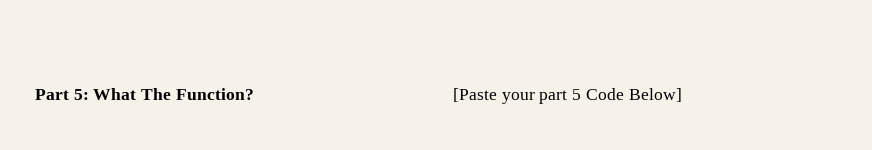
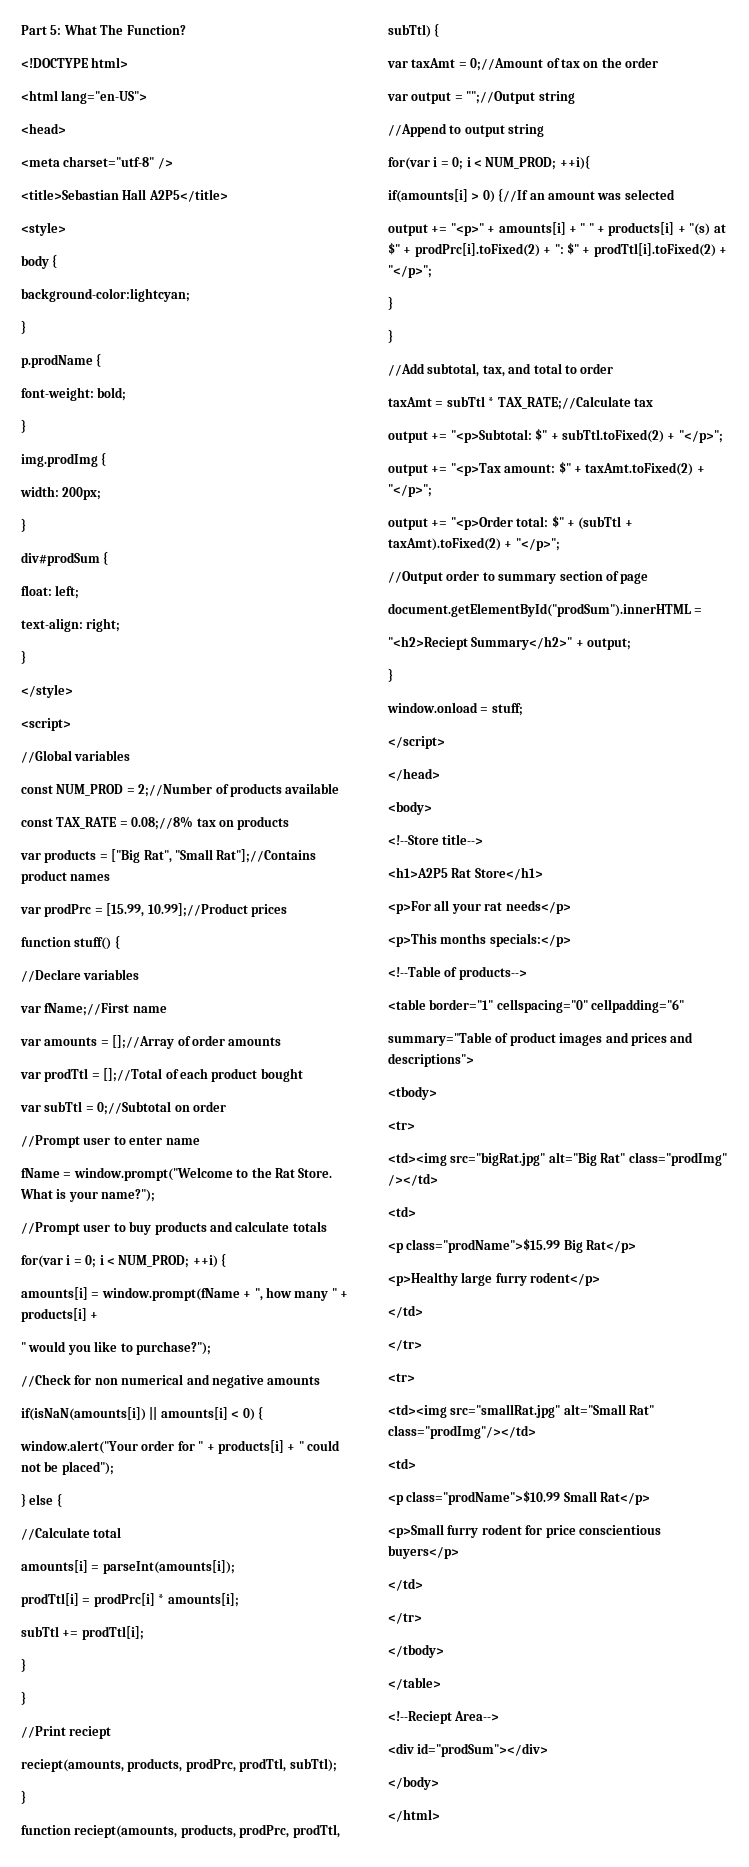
- [Paste your part 5 Code Below]
+ <!DOCTYPE html>
+ <html lang="en-US">
+ <head>
+ <meta charset="utf-8" />
+ <title>Sebastian Hall A2P5</title>
+ <style>
+ body {
+ background-color:lightcyan;
+ }
+ p.prodName {
+ font-weight: bold;
+ }
+ img.prodImg {
+ width: 200px;
+ }
+ div#prodSum {
+ float: left;
+ text-align: right;
+ }
+ </style>
+ <script>
+ //Global variables
+ const NUM_PROD = 2;//Number of products available
+ const TAX_RATE = 0.08;//8% tax on products
+ var products = ["Big Rat", "Small Rat"];//Contains product names
+ var prodPrc = [15.99, 10.99];//Product prices
+ function stuff() {
+ //Declare variables
+ var fName;//First name
+ var amounts = [];//Array of order amounts
+ var prodTtl = [];//Total of each product bought
+ var subTtl = 0;//Subtotal on order
+ //Prompt user to enter name
+ fName = window.prompt("Welcome to the Rat Store. What is your name?");
+ //Prompt user to buy products and calculate totals
+ for(var i = 0; i < NUM_PROD; ++i) {
+ amounts[i] = window.prompt(fName + ", how many " + products[i] +
+ " would you like to purchase?");
+ //Check for non numerical and negative amounts
+ if(isNaN(amounts[i]) || amounts[i] < 0) {
+ window.alert("Your order for " + products[i] + " could not be placed");
+ } else {
+ //Calculate total
+ amounts[i] = parseInt(amounts[i]);
+ prodTtl[i] = prodPrc[i] * amounts[i];
+ subTtl += prodTtl[i];
+ }
+ }
+ //Print reciept
+ reciept(amounts, products, prodPrc, prodTtl, subTtl);
+ }
+ function reciept(amounts, products, prodPrc, prodTtl, subTtl) {
+ var taxAmt = 0;//Amount of tax on the order
+ var output = "";//Output string
+ //Append to output string
+ for(var i = 0; i < NUM_PROD; ++i){
+ if(amounts[i] > 0) {//If an amount was selected
+ output += "<p>" + amounts[i] + " " + products[i] + "(s) at $" + prodPrc[i].toFixed(2) + ": $" + prodTtl[i].toFixed(2) + "</p>";
+ }
+ }
+ //Add subtotal, tax, and total to order
+ taxAmt = subTtl * TAX_RATE;//Calculate tax
+ output += "<p>Subtotal: $" + subTtl.toFixed(2) + "</p>";
+ output += "<p>Tax amount: $" + taxAmt.toFixed(2) + "</p>";
+ output += "<p>Order total: $" + (subTtl + taxAmt).toFixed(2) + "</p>";
+ //Output order to summary section of page
+ document.getElementById("prodSum").innerHTML =
+ "<h2>Reciept Summary</h2>" + output;
+ }
+ window.onload = stuff;
+ </script>
+ </head>
+ <body>
+ <!--Store title-->
+ <h1>A2P5 Rat Store</h1>
+ <p>For all your rat needs</p>
+ <p>This months specials:</p>
+ <!--Table of products-->
+ <table border="1" cellspacing="0" cellpadding="6"
+ summary="Table of product images and prices and descriptions">
+ <tbody>
+ <tr>
+ <td><img src="bigRat.jpg" alt="Big Rat" class="prodImg" /></td>
+ <td>
+ <p class="prodName">$15.99 Big Rat</p>
+ <p>Healthy large furry rodent</p>
+ </td>
+ </tr>
+ <tr>
+ <td><img src="smallRat.jpg" alt="Small Rat" class="prodImg"/></td>
+ <td>
+ <p class="prodName">$10.99 Small Rat</p>
+ <p>Small furry rodent for price conscientious buyers</p>
+ </td>
+ </tr>
+ </tbody>
+ </table>
+ <!--Reciept Area-->
+ <div id="prodSum"></div>
+ </body>
+ </html>

